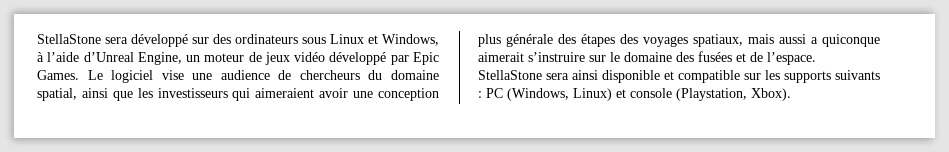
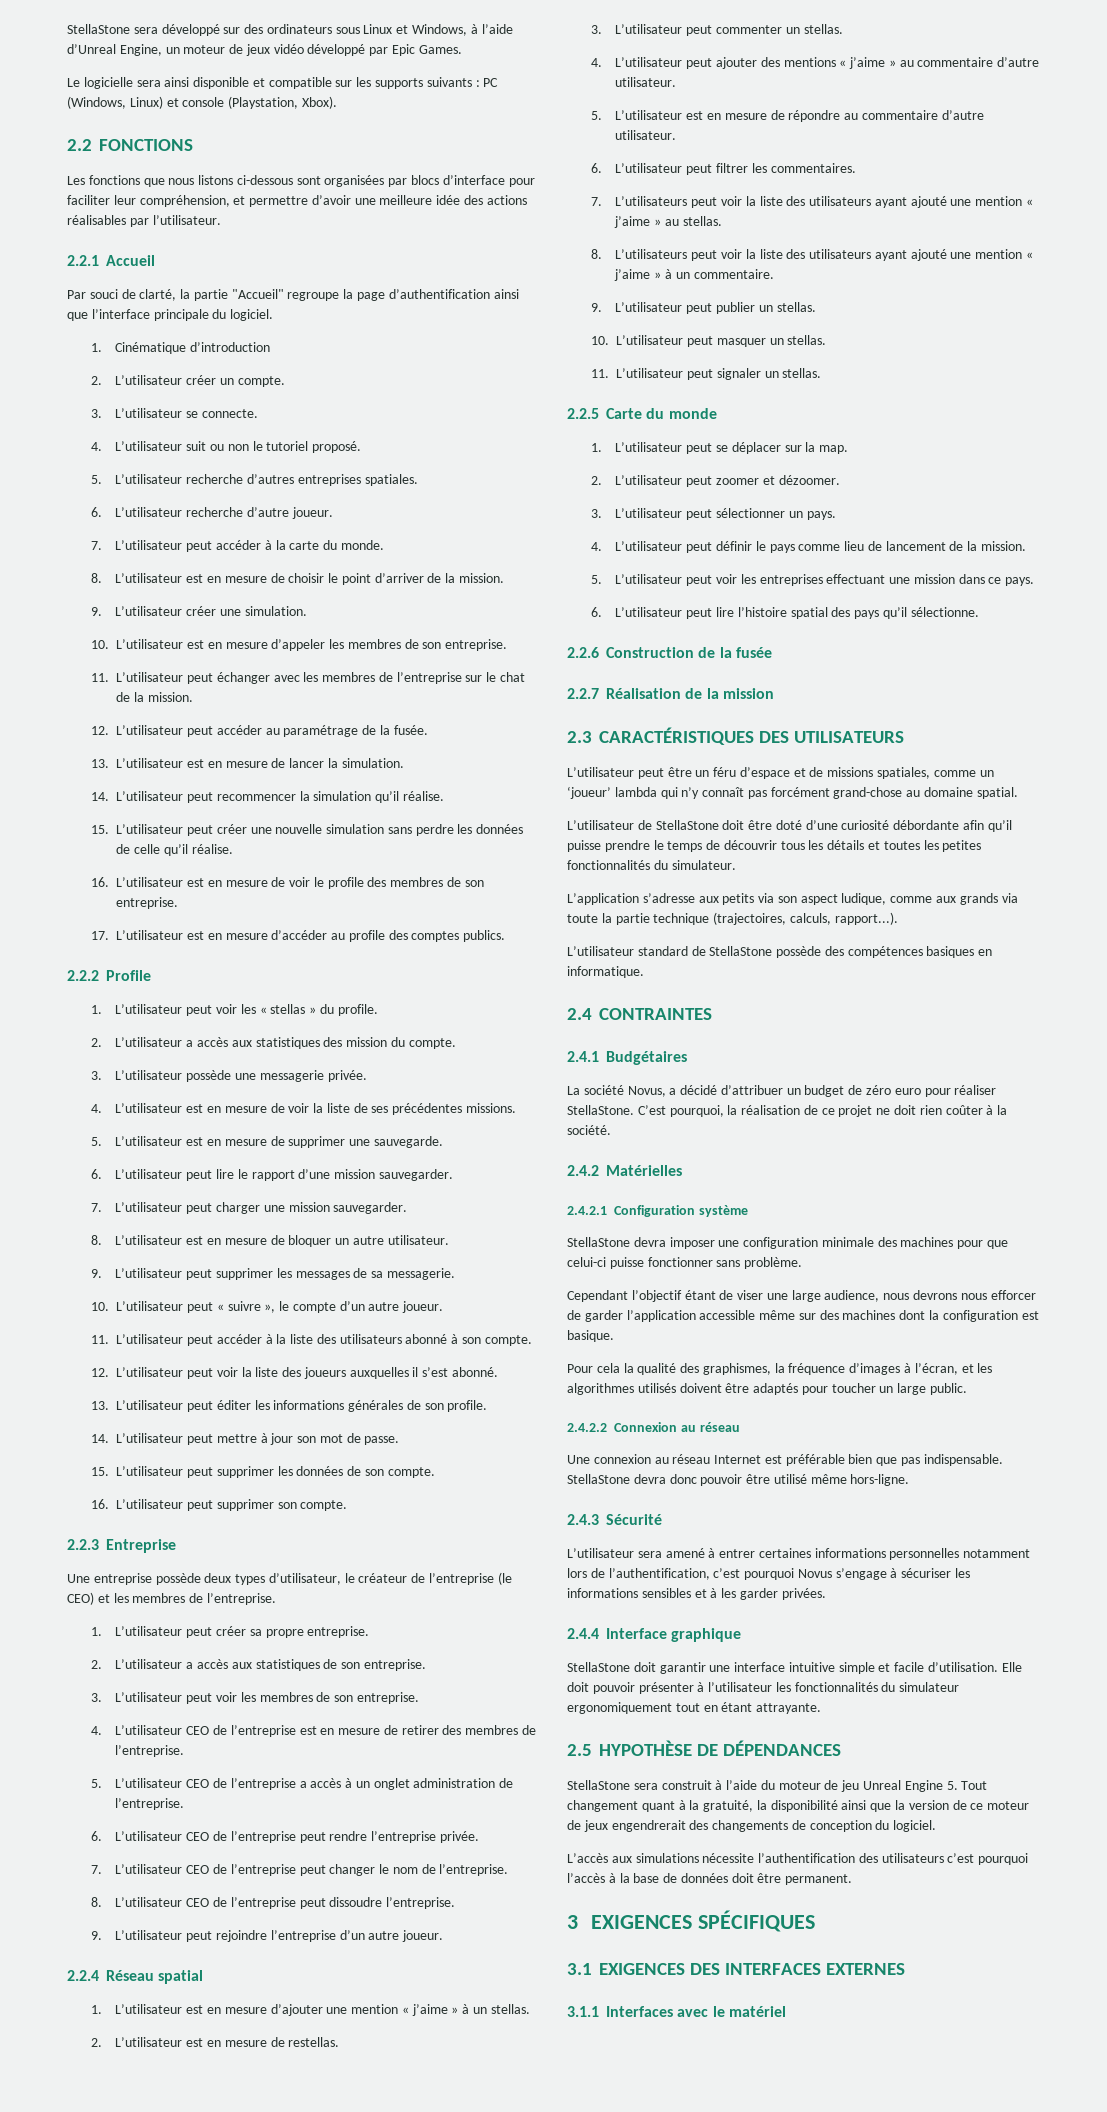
- StellaStone sera développé sur des ordinateurs sous Linux et Windows, à l’aide d’Unreal Engine, un moteur de jeux vidéo développé par Epic Games. Le logiciel vise une audience de chercheurs du domaine spatial, ainsi que les investisseurs qui aimeraient avoir une conception plus générale des étapes des voyages spatiaux, mais aussi a quiconque aimerait s’instruire sur le domaine des fusées et de l’espace. StellaStone sera ainsi disponible et compatible sur les supports suivants : PC (Windows, Linux) et console (Playstation, Xbox).
+ StellaStone sera développé sur des ordinateurs sous Linux et Windows, à l’aide d’Unreal Engine, un moteur de jeux vidéo développé par Epic Games.
+ Le logicielle sera ainsi disponible et compatible sur les supports suivants : PC (Windows, Linux) et console (Playstation, Xbox).
+ 2.2 FONCTIONS
+ Les fonctions que nous listons ci-dessous sont organisées par blocs d’interface pour faciliter leur compréhension, et permettre d’avoir une meilleure idée des actions réalisables par l’utilisateur.
+ 2.2.1 Accueil
+ Par souci de clarté, la partie "Accueil" regroupe la page d’authentification ainsi que l’interface principale du logiciel.
+ 1. Cinématique d’introduction
+ 2. L’utilisateur créer un compte.
+ 3. L’utilisateur se connecte.
+ 4. L’utilisateur suit ou non le tutoriel proposé.
+ 5. L’utilisateur recherche d’autres entreprises spatiales.
+ 6. L’utilisateur recherche d’autre joueur.
+ 7. L’utilisateur peut accéder à la carte du monde.
+ 8. L’utilisateur est en mesure de choisir le point d’arriver de la mission.
+ 9. L’utilisateur créer une simulation.
+ 10. L’utilisateur est en mesure d’appeler les membres de son entreprise.
+ 11. L’utilisateur peut échanger avec les membres de l’entreprise sur le chat de la mission.
+ 12. L’utilisateur peut accéder au paramétrage de la fusée.
+ 13. L’utilisateur est en mesure de lancer la simulation.
+ 14. L’utilisateur peut recommencer la simulation qu’il réalise.
+ 15. L’utilisateur peut créer une nouvelle simulation sans perdre les données de celle qu’il réalise.
+ 16. L’utilisateur est en mesure de voir le profile des membres de son entreprise.
+ 17. L’utilisateur est en mesure d’accéder au profile des comptes publics.
+ 2.2.2 Profile
+ 1. L’utilisateur peut voir les « stellas » du profile.
+ 2. L’utilisateur a accès aux statistiques des mission du compte.
+ 3. L’utilisateur possède une messagerie privée.
+ 4. L’utilisateur est en mesure de voir la liste de ses précédentes missions.
+ 5. L’utilisateur est en mesure de supprimer une sauvegarde.
+ 6. L’utilisateur peut lire le rapport d’une mission sauvegarder.
+ 7. L’utilisateur peut charger une mission sauvegarder.
+ 8. L’utilisateur est en mesure de bloquer un autre utilisateur.
+ 9. L’utilisateur peut supprimer les messages de sa messagerie.
+ 10. L’utilisateur peut « suivre », le compte d’un autre joueur.
+ 11. L’utilisateur peut accéder à la liste des utilisateurs abonné à son compte.
+ 12. L’utilisateur peut voir la liste des joueurs auxquelles il s’est abonné.
+ 13. L’utilisateur peut éditer les informations générales de son profile.
+ 14. L’utilisateur peut mettre à jour son mot de passe.
+ 15. L’utilisateur peut supprimer les données de son compte.
+ 16. L’utilisateur peut supprimer son compte.
+ 2.2.3 Entreprise
+ Une entreprise possède deux types d’utilisateur, le créateur de l’entreprise (le CEO) et les membres de l’entreprise.
+ 1. L’utilisateur peut créer sa propre entreprise.
+ 2. L’utilisateur a accès aux statistiques de son entreprise.
+ 3. L’utilisateur peut voir les membres de son entreprise.
+ 4. L’utilisateur CEO de l’entreprise est en mesure de retirer des membres de l’entreprise.
+ 5. L’utilisateur CEO de l’entreprise a accès à un onglet administration de l’entreprise.
+ 6. L’utilisateur CEO de l’entreprise peut rendre l’entreprise privée.
+ 7. L’utilisateur CEO de l’entreprise peut changer le nom de l’entreprise.
+ 8. L’utilisateur CEO de l’entreprise peut dissoudre l’entreprise.
+ 9. L’utilisateur peut rejoindre l’entreprise d’un autre joueur.
+ 2.2.4 Réseau spatial
+ 1. L’utilisateur est en mesure d’ajouter une mention « j’aime » à un stellas.
+ 2. L’utilisateur est en mesure de restellas.
+ 3. L’utilisateur peut commenter un stellas.
+ 4. L’utilisateur peut ajouter des mentions « j’aime » au commentaire d’autre utilisateur.
+ 5. L’utilisateur est en mesure de répondre au commentaire d’autre utilisateur.
+ 6. L’utilisateur peut filtrer les commentaires.
+ 7. L’utilisateurs peut voir la liste des utilisateurs ayant ajouté une mention « j’aime » au stellas.
+ 8. L’utilisateurs peut voir la liste des utilisateurs ayant ajouté une mention « j’aime » à un commentaire.
+ 9. L’utilisateur peut publier un stellas.
+ 10. L’utilisateur peut masquer un stellas.
+ 11. L’utilisateur peut signaler un stellas.
+ 2.2.5 Carte du monde
+ 1. L’utilisateur peut se déplacer sur la map.
+ 2. L’utilisateur peut zoomer et dézoomer.
+ 3. L’utilisateur peut sélectionner un pays.
+ 4. L’utilisateur peut définir le pays comme lieu de lancement de la mission.
+ 5. L’utilisateur peut voir les entreprises effectuant une mission dans ce pays.
+ 6. L’utilisateur peut lire l’histoire spatial des pays qu’il sélectionne.
+ 2.2.6 Construction de la fusée
+ 2.2.7 Réalisation de la mission
+ 2.3 CARACTÉRISTIQUES DES UTILISATEURS
+ L’utilisateur peut être un féru d’espace et de missions spatiales, comme un ‘joueur’ lambda qui n’y connaît pas forcément grand-chose au domaine spatial.
+ L’utilisateur de StellaStone doit être doté d’une curiosité débordante afin qu’il puisse prendre le temps de découvrir tous les détails et toutes les petites fonctionnalités du simulateur.
+ L’application s’adresse aux petits via son aspect ludique, comme aux grands via toute la partie technique (trajectoires, calculs, rapport...).
+ L’utilisateur standard de StellaStone possède des compétences basiques en informatique.
+ 2.4 CONTRAINTES
+ 2.4.1 Budgétaires
+ La société Novus, a décidé d’attribuer un budget de zéro euro pour réaliser StellaStone. C’est pourquoi, la réalisation de ce projet ne doit rien coûter à la société.
+ 2.4.2 Matérielles
+ 2.4.2.1 Configuration système
+ StellaStone devra imposer une configuration minimale des machines pour que celui-ci puisse fonctionner sans problème.
+ Cependant l’objectif étant de viser une large audience, nous devrons nous efforcer de garder l’application accessible même sur des machines dont la configuration est basique.
+ Pour cela la qualité des graphismes, la fréquence d’images à l’écran, et les algorithmes utilisés doivent être adaptés pour toucher un large public.
+ 2.4.2.2 Connexion au réseau
+ Une connexion au réseau Internet est préférable bien que pas indispensable. StellaStone devra donc pouvoir être utilisé même hors-ligne.
+ 2.4.3 Sécurité
+ L’utilisateur sera amené à entrer certaines informations personnelles notamment lors de l’authentification, c’est pourquoi Novus s’engage à sécuriser les informations sensibles et à les garder privées.
+ 2.4.4 Interface graphique
+ StellaStone doit garantir une interface intuitive simple et facile d’utilisation. Elle doit pouvoir présenter à l’utilisateur les fonctionnalités du simulateur ergonomiquement tout en étant attrayante.
+ 2.5 HYPOTHÈSE DE DÉPENDANCES
+ StellaStone sera construit à l’aide du moteur de jeu Unreal Engine 5. Tout changement quant à la gratuité, la disponibilité ainsi que la version de ce moteur de jeux engendrerait des changements de conception du logiciel.
+ L’accès aux simulations nécessite l’authentification des utilisateurs c’est pourquoi l’accès à la base de données doit être permanent.
+ 3 EXIGENCES SPÉCIFIQUES
+ 3.1 EXIGENCES DES INTERFACES EXTERNES
+ 3.1.1 Interfaces avec le matériel

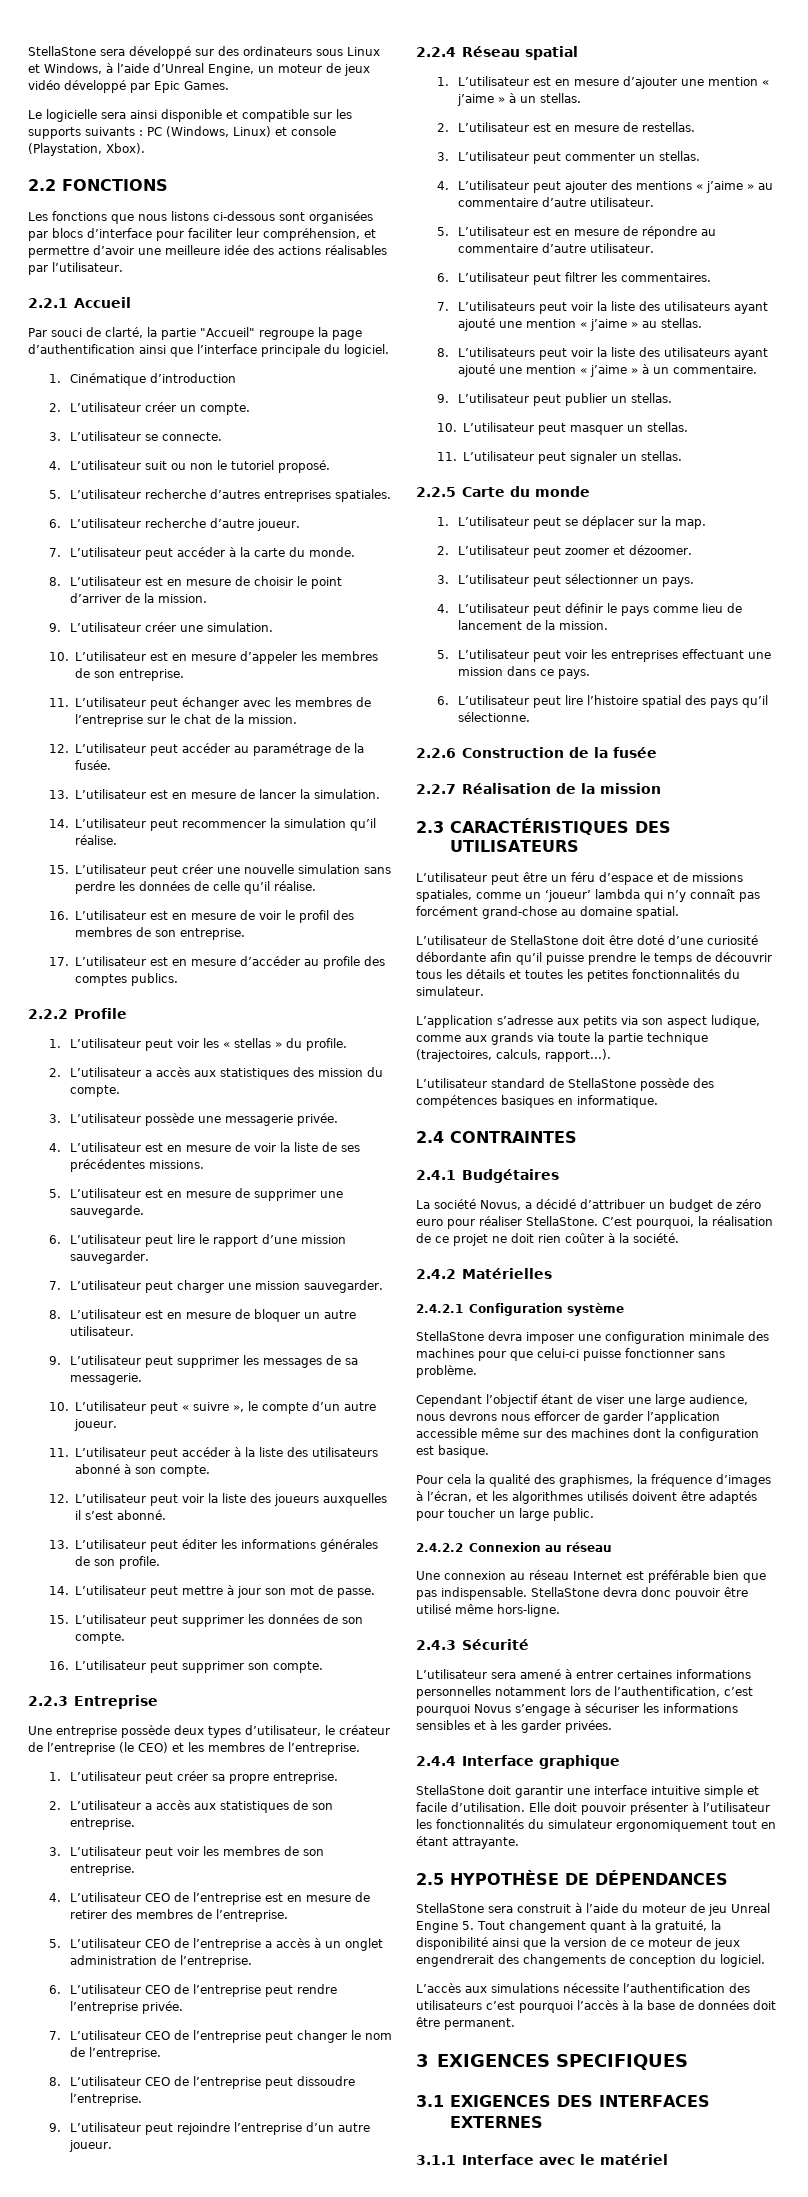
- 16. L’utilisateur est en mesure de voir le profile des membres de son entreprise.
+ 16. L’utilisateur est en mesure de voir le profil des membres de son entreprise.
- 3 EXIGENCES SPÉCIFIQUES
+ 3 EXIGENCES SPECIFIQUES
- 3.1.1 Interfaces avec le matériel
+ 3.1.1 Interface avec le matériel

